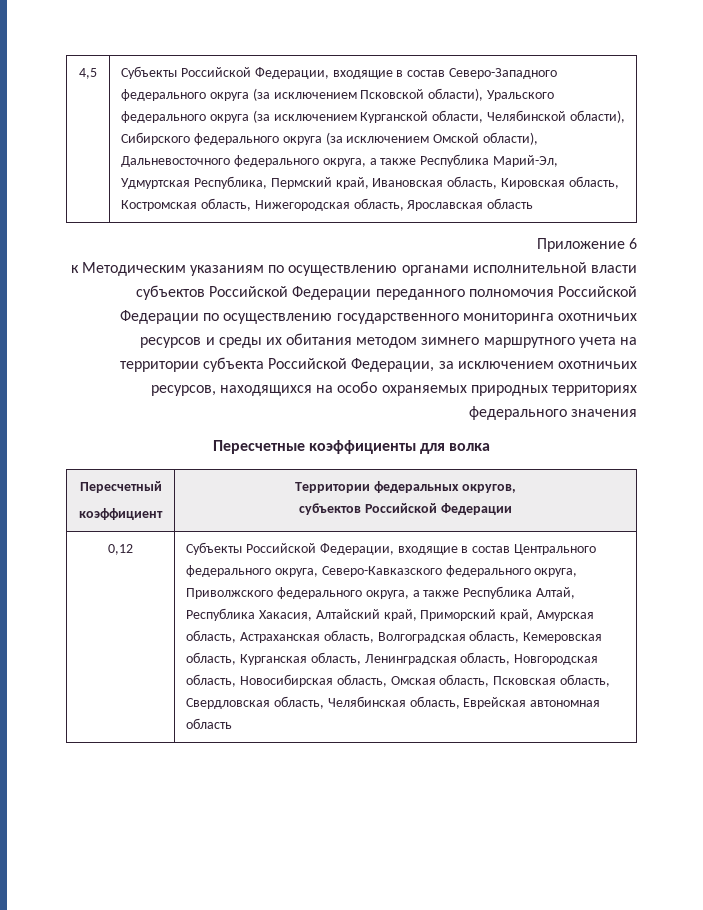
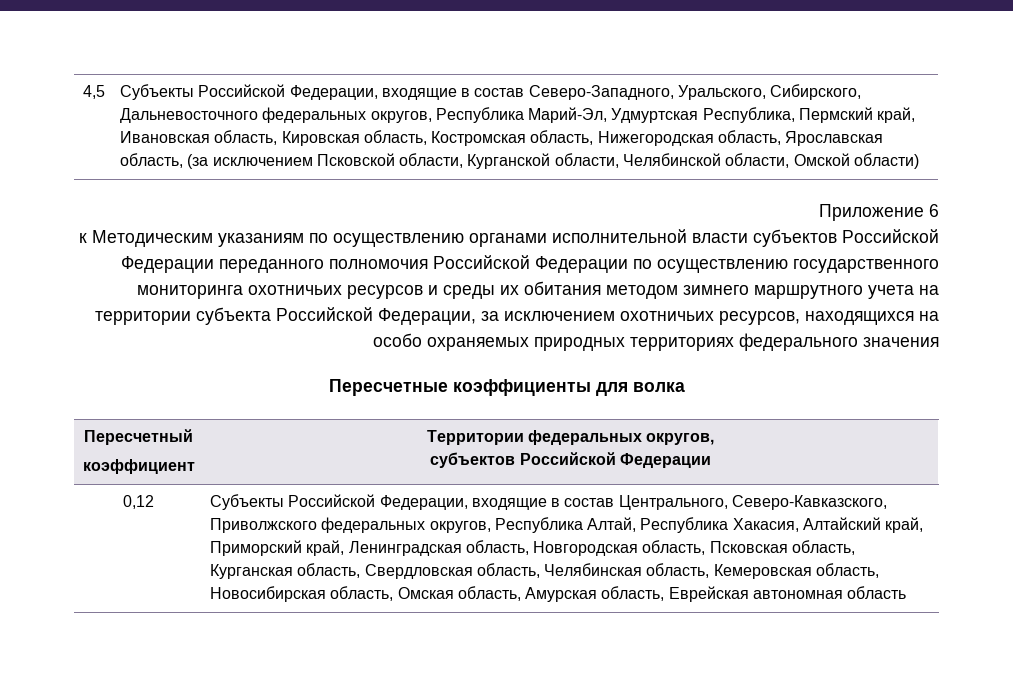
- Субъекты Российской Федерации, входящие в состав Северо-Западного федерального округа (за исключением Псковской области), Уральского федерального округа (за исключением Курганской области, Челябинской области), Сибирского федерального округа (за исключением Омской области), Дальневосточного федерального округа, а также Республика Марий-Эл, Удмуртская Республика, Пермский край, Ивановская область, Кировская область, Костромская область, Нижегородская область, Ярославская область
+ Субъекты Российской Федерации, входящие в состав Северо-Западного, Уральского, Сибирского, Дальневосточного федеральных округов, Республика Марий-Эл, Удмуртская Республика, Пермский край, Ивановская область, Кировская область, Костромская область, Нижегородская область, Ярославская область, (за исключением Псковской области, Курганской области, Челябинской области, Омской области)
- Субъекты Российской Федерации, входящие в состав Центрального федерального округа, Северо-Кавказского федерального округа, Приволжского федерального округа, а также Республика Алтай, Республика Хакасия, Алтайский край, Приморский край, Амурская область, Астраханская область, Волгоградская область, Кемеровская область, Курганская область, Ленинградская область, Новгородская область, Новосибирская область, Омская область, Псковская область, Свердловская область, Челябинская область, Еврейская автономная область
+ Субъекты Российской Федерации, входящие в состав Центрального, Северо-Кавказского, Приволжского федеральных округов, Республика Алтай, Республика Хакасия, Алтайский край, Приморский край, Ленинградская область, Новгородская область, Псковская область, Курганская область, Свердловская область, Челябинская область, Кемеровская область, Новосибирская область, Омская область, Амурская область, Еврейская автономная область

